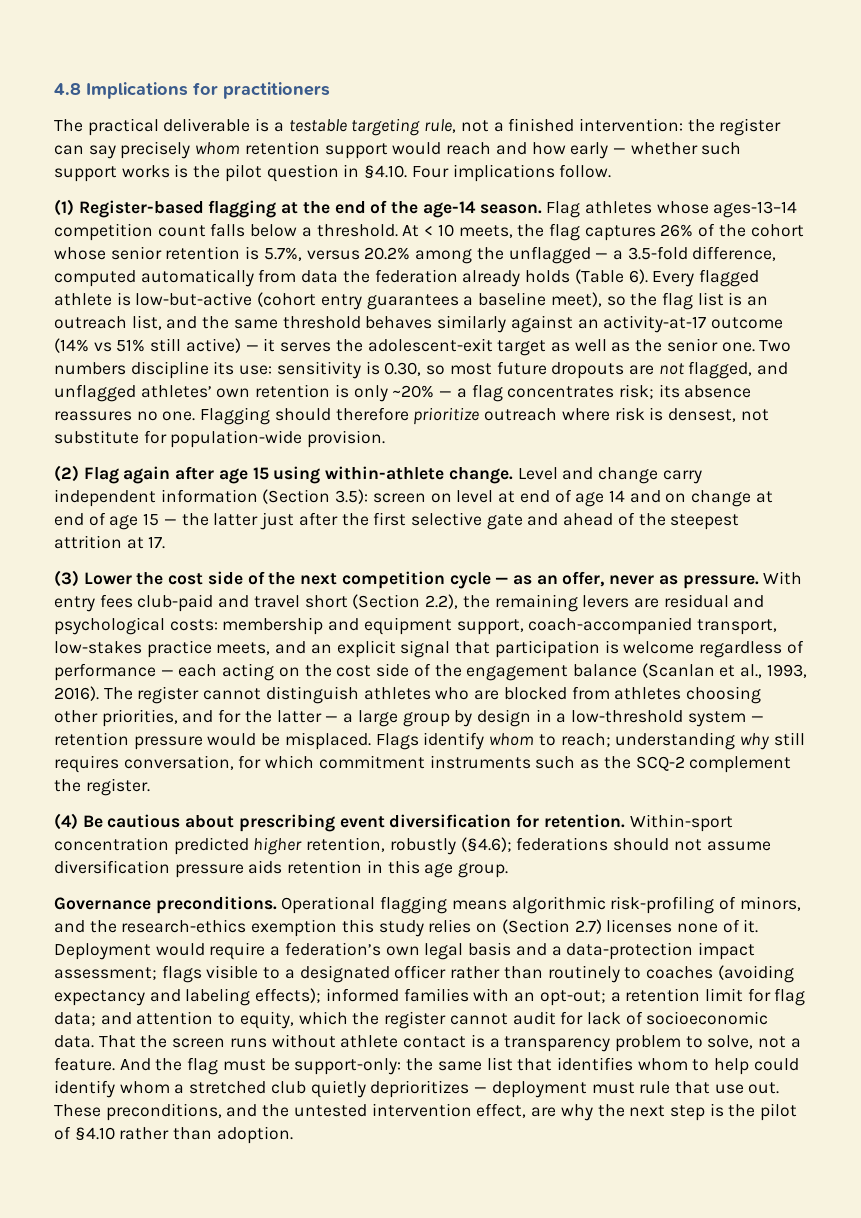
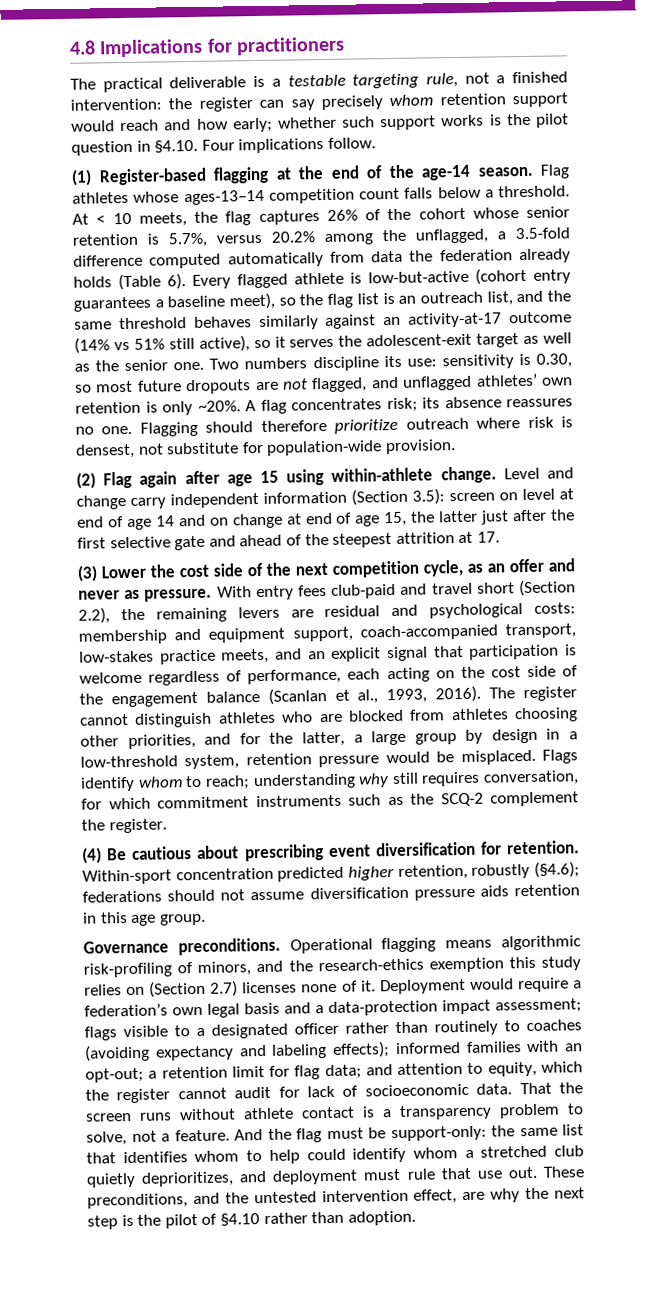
- The practical deliverable is a testable targeting rule, not a finished intervention: the register can say precisely whom retention support would reach and how early — whether such support works is the pilot question in §4.10. Four implications follow.
+ The practical deliverable is a testable targeting rule, not a finished intervention: the register can say precisely whom retention support would reach and how early; whether such support works is the pilot question in §4.10. Four implications follow.
- At < 10 meets, the flag captures 26% of the cohort whose senior retention is 5.7%, versus 20.2% among the unflagged — a 3.5-fold difference, computed automatically from data the federation already holds (Table 6).
+ At < 10 meets, the flag captures 26% of the cohort whose senior retention is 5.7%, versus 20.2% among the unflagged, a 3.5-fold difference computed automatically from data the federation already holds (Table 6).
- Every flagged athlete is low-but-active (cohort entry guarantees a baseline meet), so the flag list is an outreach list, and the same threshold behaves similarly against an activity-at-17 outcome (14% vs 51% still active) — it serves the adolescent-exit target as well as the senior one.
+ Every flagged athlete is low-but-active (cohort entry guarantees a baseline meet), so the flag list is an outreach list, and the same threshold behaves similarly against an activity-at-17 outcome (14% vs 51% still active), so it serves the adolescent-exit target as well as the senior one.
- Two numbers discipline its use: sensitivity is 0.30, so most future dropouts are not flagged, and unflagged athletes’ own retention is only ~20% — a flag concentrates risk; its absence reassures no one.
+ Two numbers discipline its use: sensitivity is 0.30, so most future dropouts are not flagged, and unflagged athletes’ own retention is only ~20%. A flag concentrates risk; its absence reassures no one.
- Level and change carry independent information (Section 3.5): screen on level at end of age 14 and on change at end of age 15 — the latter just after the first selective gate and ahead of the steepest attrition at 17.
+ Level and change carry independent information (Section 3.5): screen on level at end of age 14 and on change at end of age 15, the latter just after the first selective gate and ahead of the steepest attrition at 17.
- (3) Lower the cost side of the next competition cycle — as an offer, never as pressure.
+ (3) Lower the cost side of the next competition cycle, as an offer and never as pressure.
- With entry fees club-paid and travel short (Section 2.2), the remaining levers are residual and psychological costs: membership and equipment support, coach-accompanied transport, low-stakes practice meets, and an explicit signal that participation is welcome regardless of performance — each acting on the cost side of the engagement balance (Scanlan et al., 1993, 2016).
+ With entry fees club-paid and travel short (Section 2.2), the remaining levers are residual and psychological costs: membership and equipment support, coach-accompanied transport, low-stakes practice meets, and an explicit signal that participation is welcome regardless of performance, each acting on the cost side of the engagement balance (Scanlan et al., 1993, 2016).
- The register cannot distinguish athletes who are blocked from athletes choosing other priorities, and for the latter — a large group by design in a low-threshold system — retention pressure would be misplaced.
+ The register cannot distinguish athletes who are blocked from athletes choosing other priorities, and for the latter, a large group by design in a low-threshold system, retention pressure would be misplaced.
- And the flag must be support-only: the same list that identifies whom to help could identify whom a stretched club quietly deprioritizes — deployment must rule that use out.
+ And the flag must be support-only: the same list that identifies whom to help could identify whom a stretched club quietly deprioritizes, and deployment must rule that use out.

